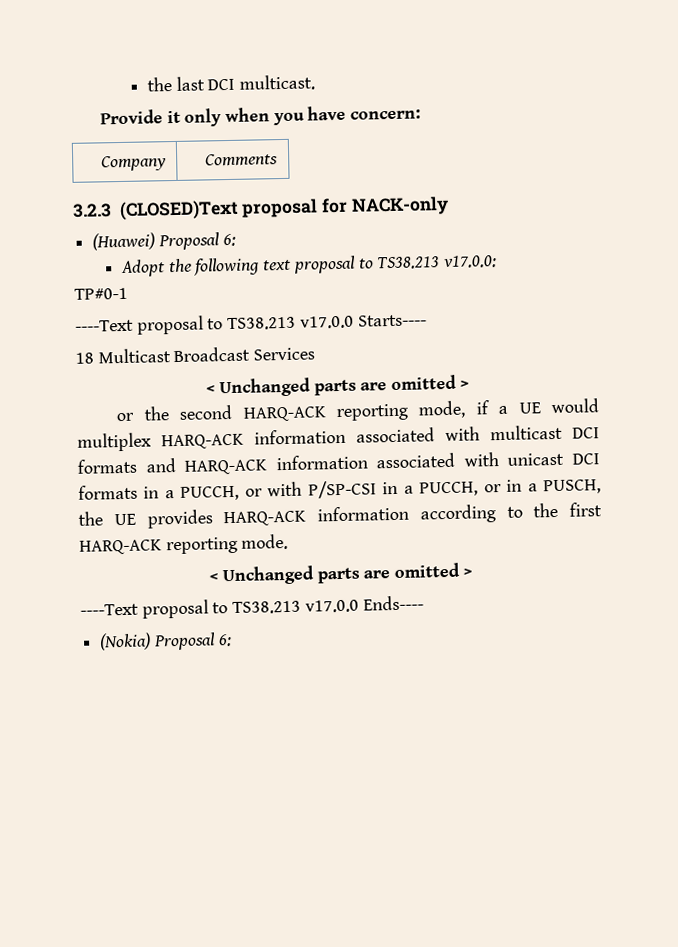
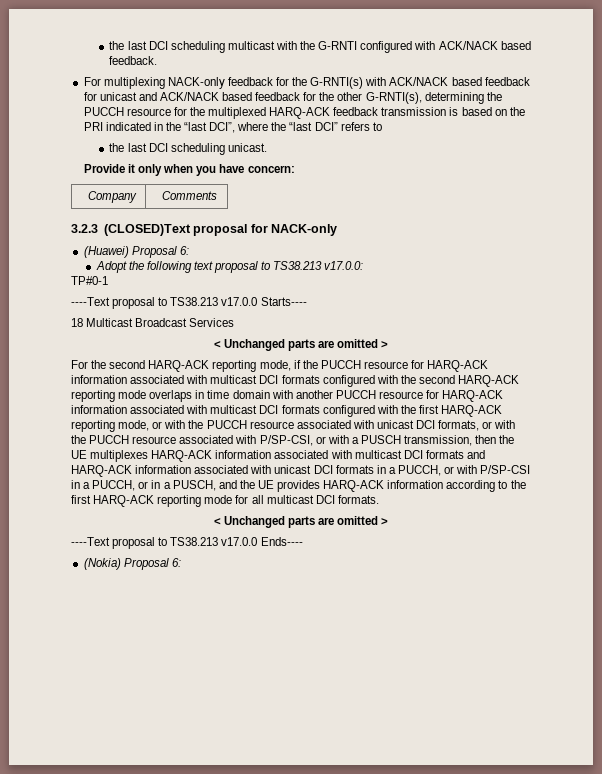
- the last DCI multicast.
+ the last DCI scheduling multicast with the G-RNTI configured with ACK/NACK based feedback.
+ For multiplexing NACK-only feedback for the G-RNTI(s) with ACK/NACK based feedback for unicast and ACK/NACK based feedback for the other G-RNTI(s), determining the PUCCH resource for the multiplexed HARQ-ACK feedback transmission is based on the PRI indicated in the “last DCI”, where the “last DCI” refers to
+ the last DCI scheduling unicast.
- or the second HARQ-ACK reporting mode, if a UE would multiplex HARQ-ACK information associated with multicast DCI formats and HARQ-ACK information associated with unicast DCI formats in a PUCCH, or with P/SP-CSI in a PUCCH, or in a PUSCH, the UE provides HARQ-ACK information according to the first HARQ-ACK reporting mode.
+ For the second HARQ-ACK reporting mode, if the PUCCH resource for HARQ-ACK information associated with multicast DCI formats configured with the second HARQ-ACK reporting mode overlaps in time domain with another PUCCH resource for HARQ-ACK information associated with multicast DCI formats configured with the first HARQ-ACK reporting mode, or with the PUCCH resource associated with unicast DCI formats, or with the PUCCH resource associated with P/SP-CSI, or with a PUSCH transmission, then the UE multiplexes HARQ-ACK information associated with multicast DCI formats and HARQ-ACK information associated with unicast DCI formats in a PUCCH, or with P/SP-CSI in a PUCCH, or in a PUSCH, and the UE provides HARQ-ACK information according to the first HARQ-ACK reporting mode for all multicast DCI formats.

